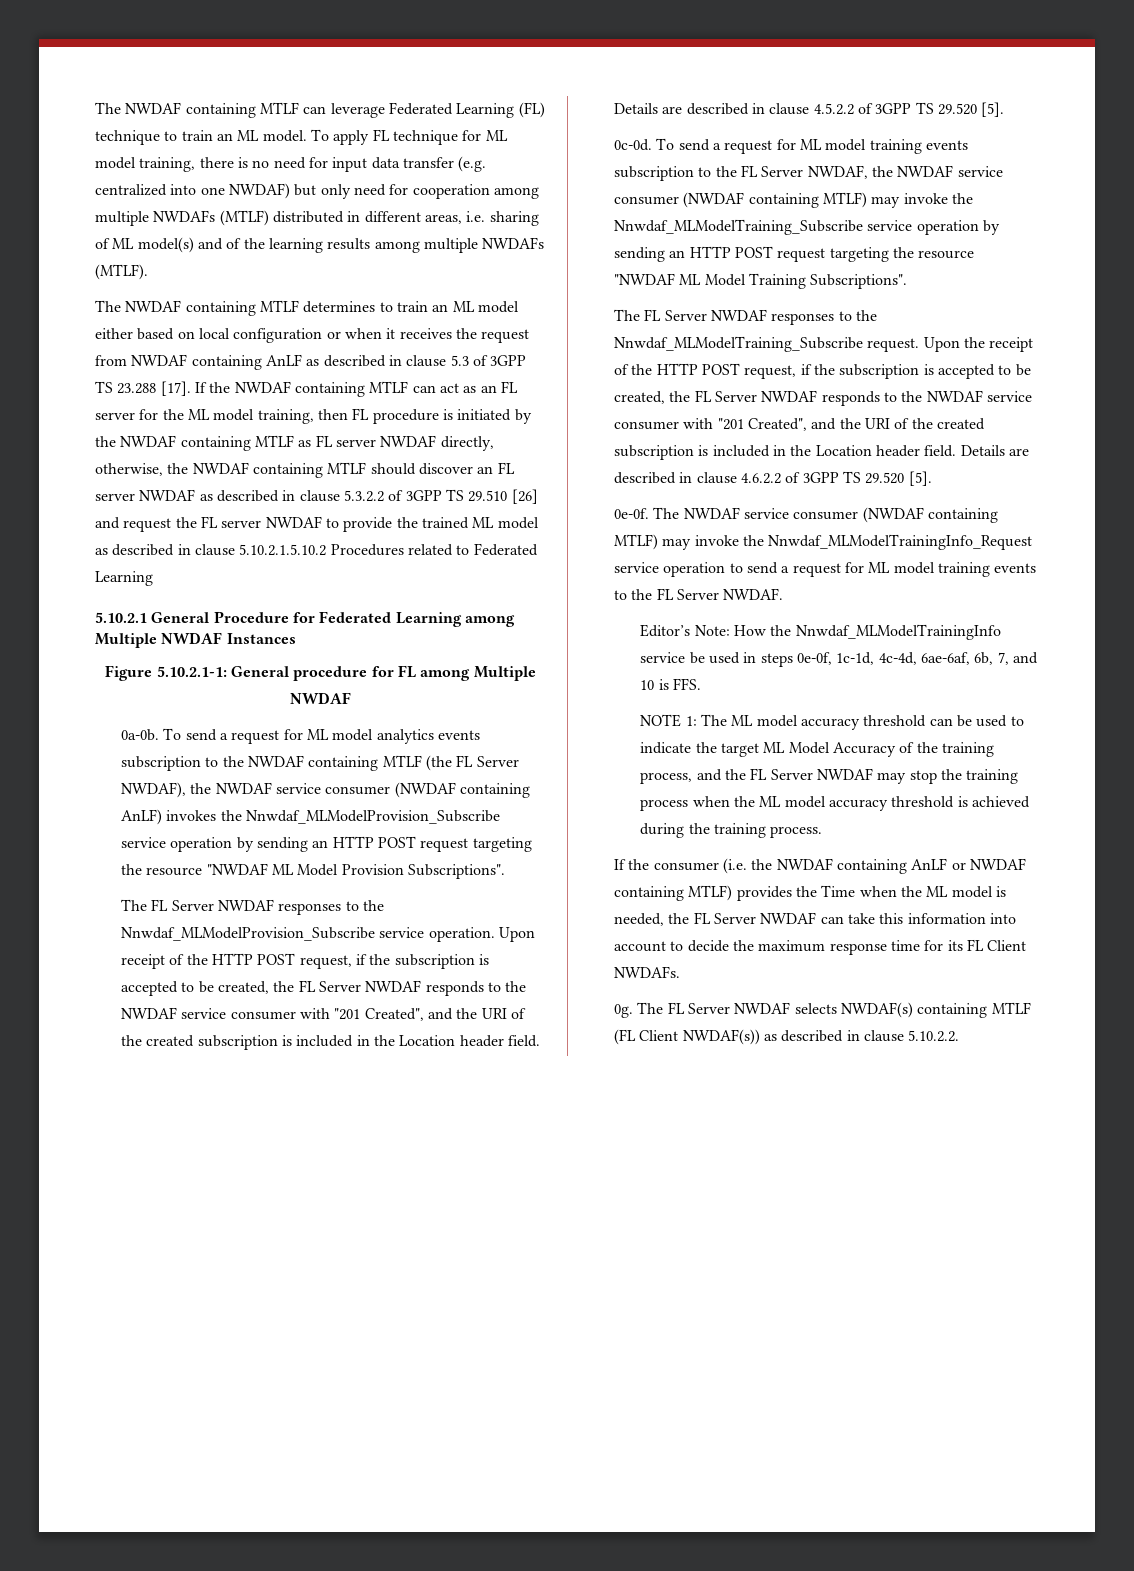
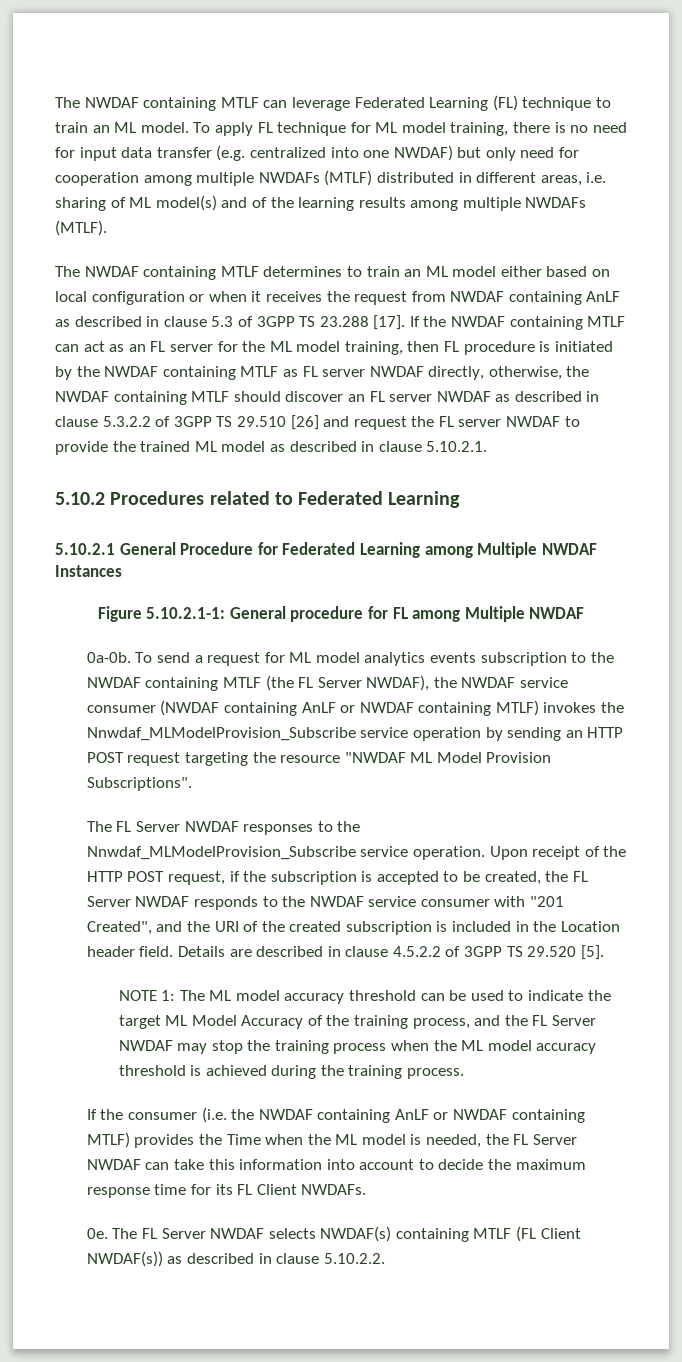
- If the NWDAF containing MTLF can act as an FL server for the ML model training, then FL procedure is initiated by the NWDAF containing MTLF as FL server NWDAF directly, otherwise, the NWDAF containing MTLF should discover an FL server NWDAF as described in clause 5.3.2.2 of 3GPP TS 29.510 [26] and request the FL server NWDAF to provide the trained ML model as described in clause 5.10.2.1.5.10.2 Procedures related to Federated Learning
+ If the NWDAF containing MTLF can act as an FL server for the ML model training, then FL procedure is initiated by the NWDAF containing MTLF as FL server NWDAF directly, otherwise, the NWDAF containing MTLF should discover an FL server NWDAF as described in clause 5.3.2.2 of 3GPP TS 29.510 [26] and request the FL server NWDAF to provide the trained ML model as described in clause 5.10.2.1.
+ 5.10.2 Procedures related to Federated Learning
- To send a request for ML model analytics events subscription to the NWDAF containing MTLF (the FL Server NWDAF), the NWDAF service consumer (NWDAF containing AnLF) invokes the Nnwdaf_MLModelProvision_Subscribe service operation by sending an HTTP POST request targeting the resource "NWDAF ML Model Provision Subscriptions".
+ To send a request for ML model analytics events subscription to the NWDAF containing MTLF (the FL Server NWDAF), the NWDAF service consumer (NWDAF containing AnLF or NWDAF containing MTLF) invokes the Nnwdaf_MLModelProvision_Subscribe service operation by sending an HTTP POST request targeting the resource "NWDAF ML Model Provision Subscriptions".
- 0c-0d. To send a request for ML model training events subscription to the FL Server NWDAF, the NWDAF service consumer (NWDAF containing MTLF) may invoke the Nnwdaf_MLModelTraining_Subscribe service operation by sending an HTTP POST request targeting the resource "NWDAF ML Model Training Subscriptions".
- The FL Server NWDAF responses to the Nnwdaf_MLModelTraining_Subscribe request. Upon the receipt of the HTTP POST request, if the subscription is accepted to be created, the FL Server NWDAF responds to the NWDAF service consumer with "201 Created", and the URI of the created subscription is included in the Location header field. Details are described in clause 4.6.2.2 of 3GPP TS 29.520 [5].
- 0e-0f. The NWDAF service consumer (NWDAF containing MTLF) may invoke the Nnwdaf_MLModelTrainingInfo_Request service operation to send a request for ML model training events to the FL Server NWDAF.
- Editor’s Note: How the Nnwdaf_MLModelTrainingInfo service be used in steps 0e-0f, 1c-1d, 4c-4d, 6ae-6af, 6b, 7, and 10 is FFS.
- 0g.
+ 0e.

